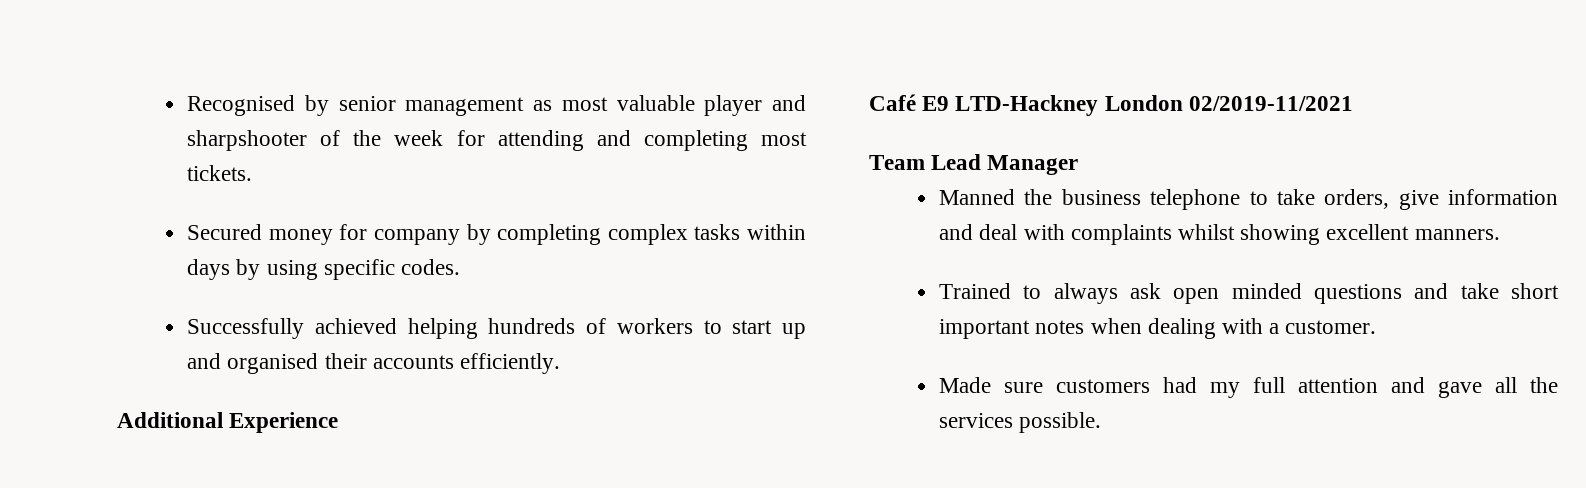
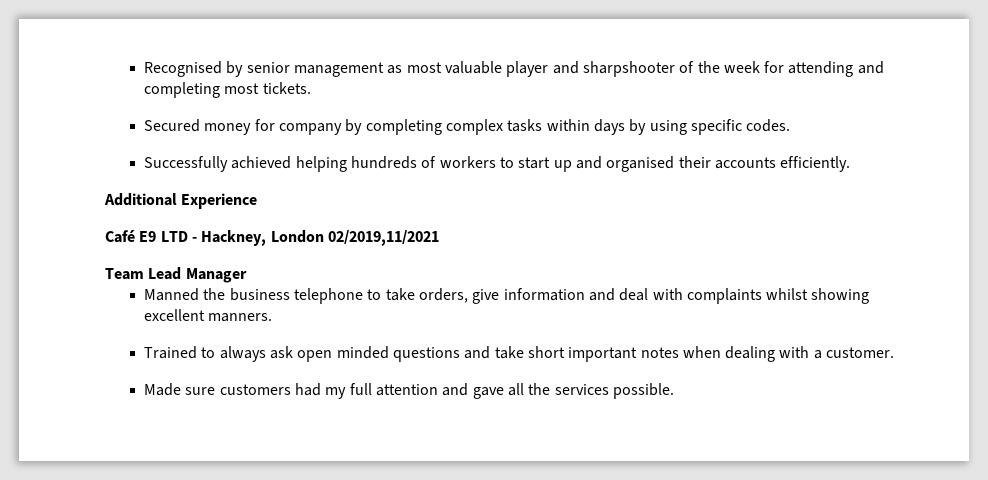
- Café E9 LTD-Hackney London 02/2019-11/2021
+ Café E9 LTD - Hackney, London 02/2019,11/2021

